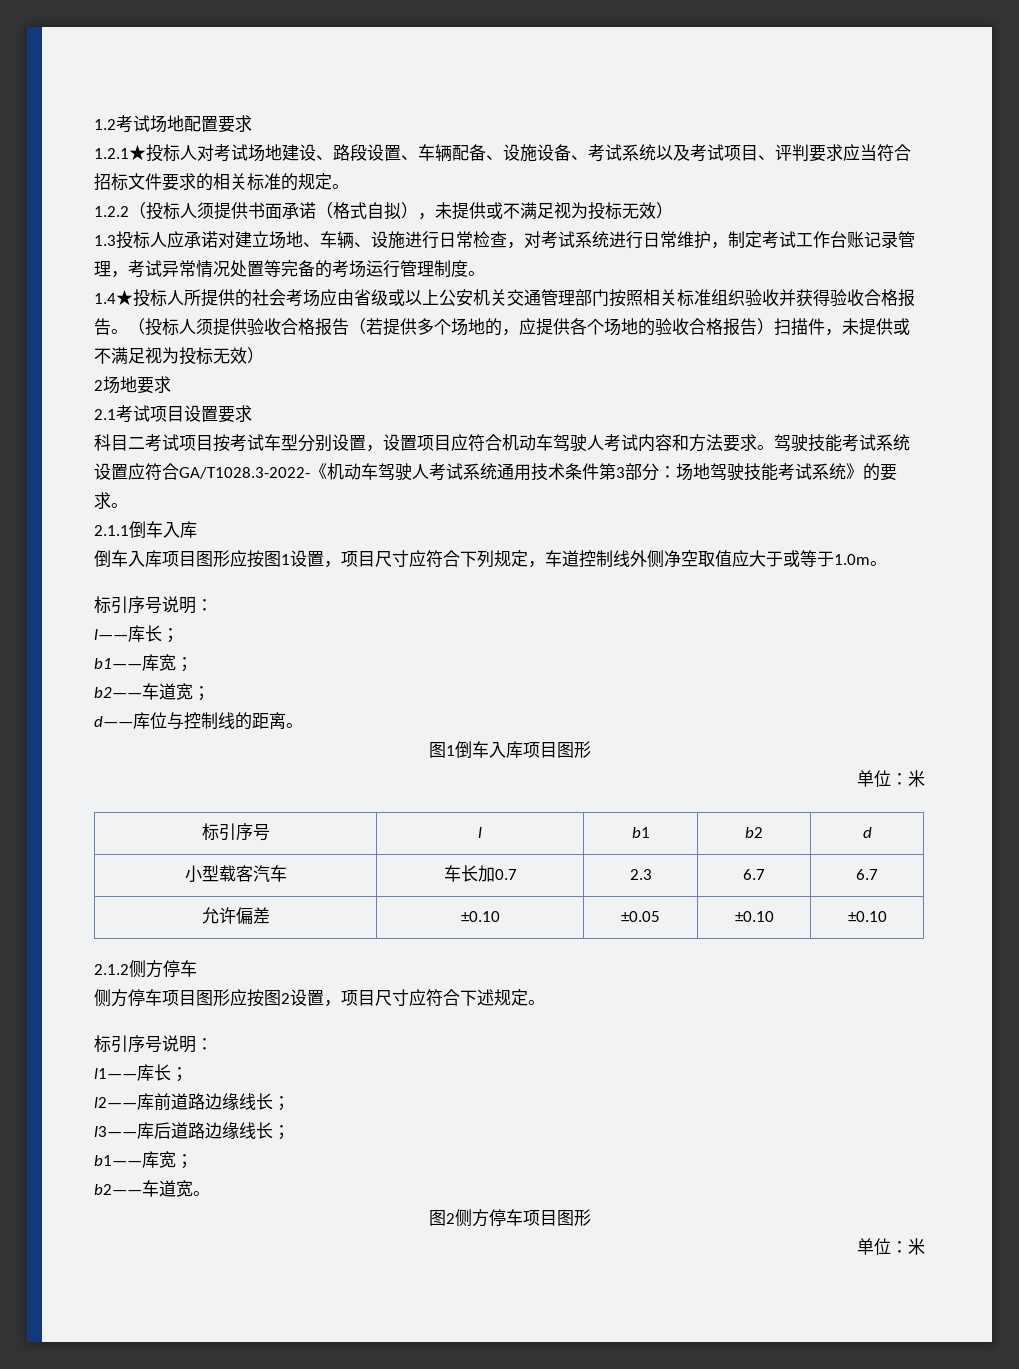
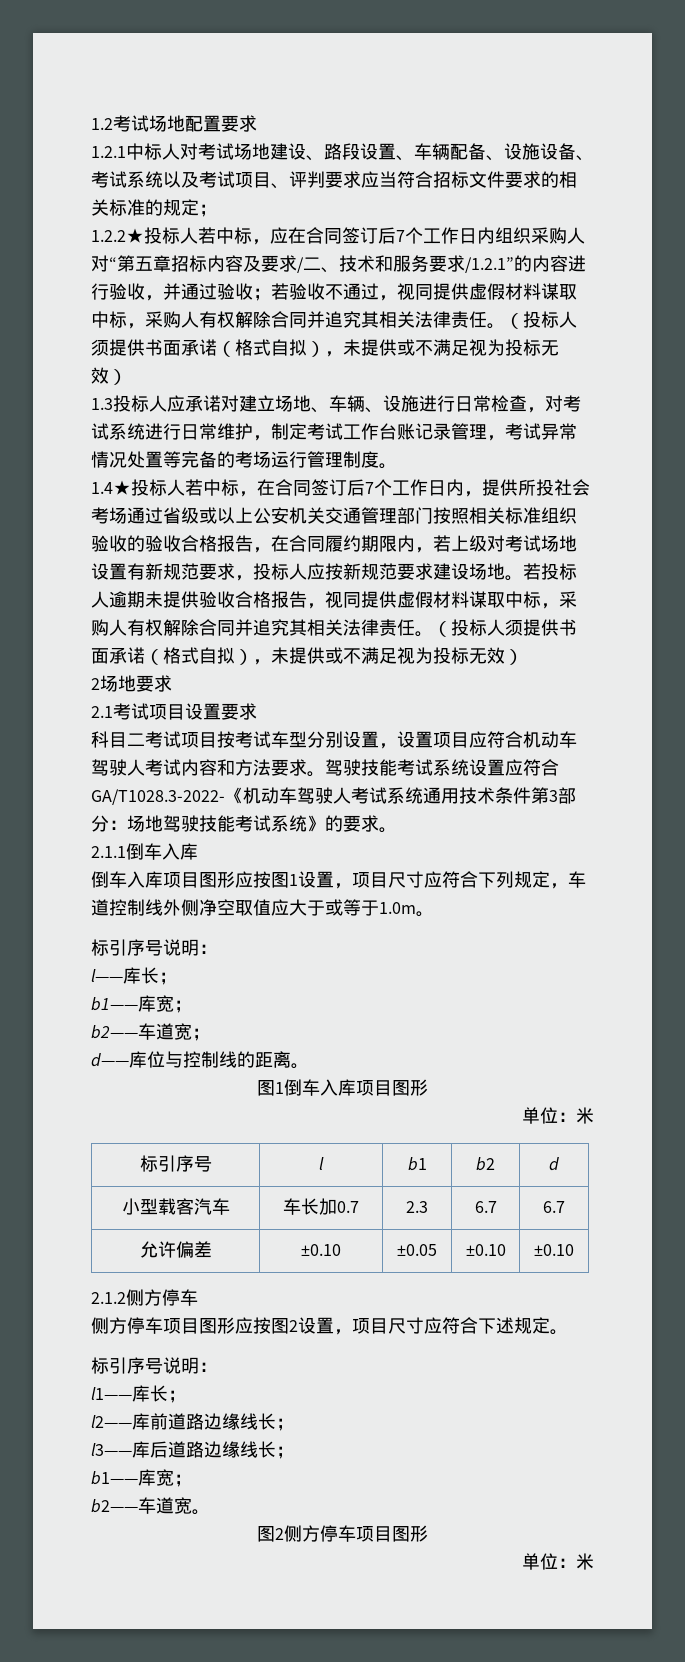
- 1.2.1★投标人对考试场地建设、路段设置、车辆配备、设施设备、考试系统以及考试项目、评判要求应当符合招标文件要求的相关标准的规定。
- 1.2.2（投标人须提供书面承诺（格式自拟），未提供或不满足视为投标无效）
+ 1.2.1中标人对考试场地建设、路段设置、车辆配备、设施设备、考试系统以及考试项目、评判要求应当符合招标文件要求的相关标准的规定；
+ 1.2.2★投标人若中标，应在合同签订后7个工作日内组织采购人对“第五章招标内容及要求/二、技术和服务要求/1.2.1”的内容进行验收，并通过验收；若验收不通过，视同提供虚假材料谋取中标，采购人有权解除合同并追究其相关法律责任。（投标人须提供书面承诺（格式自拟），未提供或不满足视为投标无效）
- 1.4★投标人所提供的社会考场应由省级或以上公安机关交通管理部门按照相关标准组织验收并获得验收合格报告。（投标人须提供验收合格报告（若提供多个场地的，应提供各个场地的验收合格报告）扫描件，未提供或不满足视为投标无效）
+ 1.4★投标人若中标，在合同签订后7个工作日内，提供所投社会考场通过省级或以上公安机关交通管理部门按照相关标准组织验收的验收合格报告，在合同履约期限内，若上级对考试场地设置有新规范要求，投标人应按新规范要求建设场地。若投标人逾期未提供验收合格报告，视同提供虚假材料谋取中标，采购人有权解除合同并追究其相关法律责任。（投标人须提供书面承诺（格式自拟），未提供或不满足视为投标无效）

